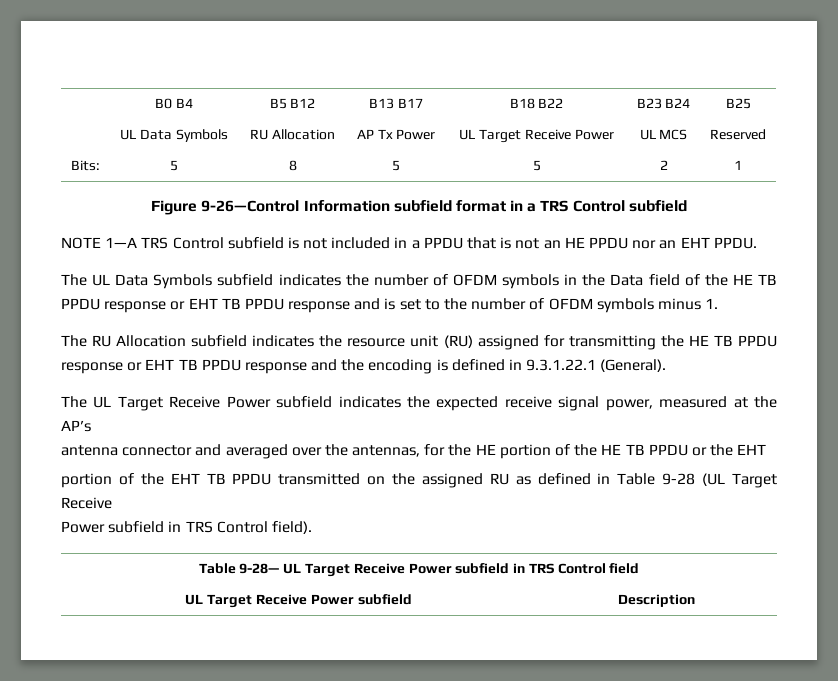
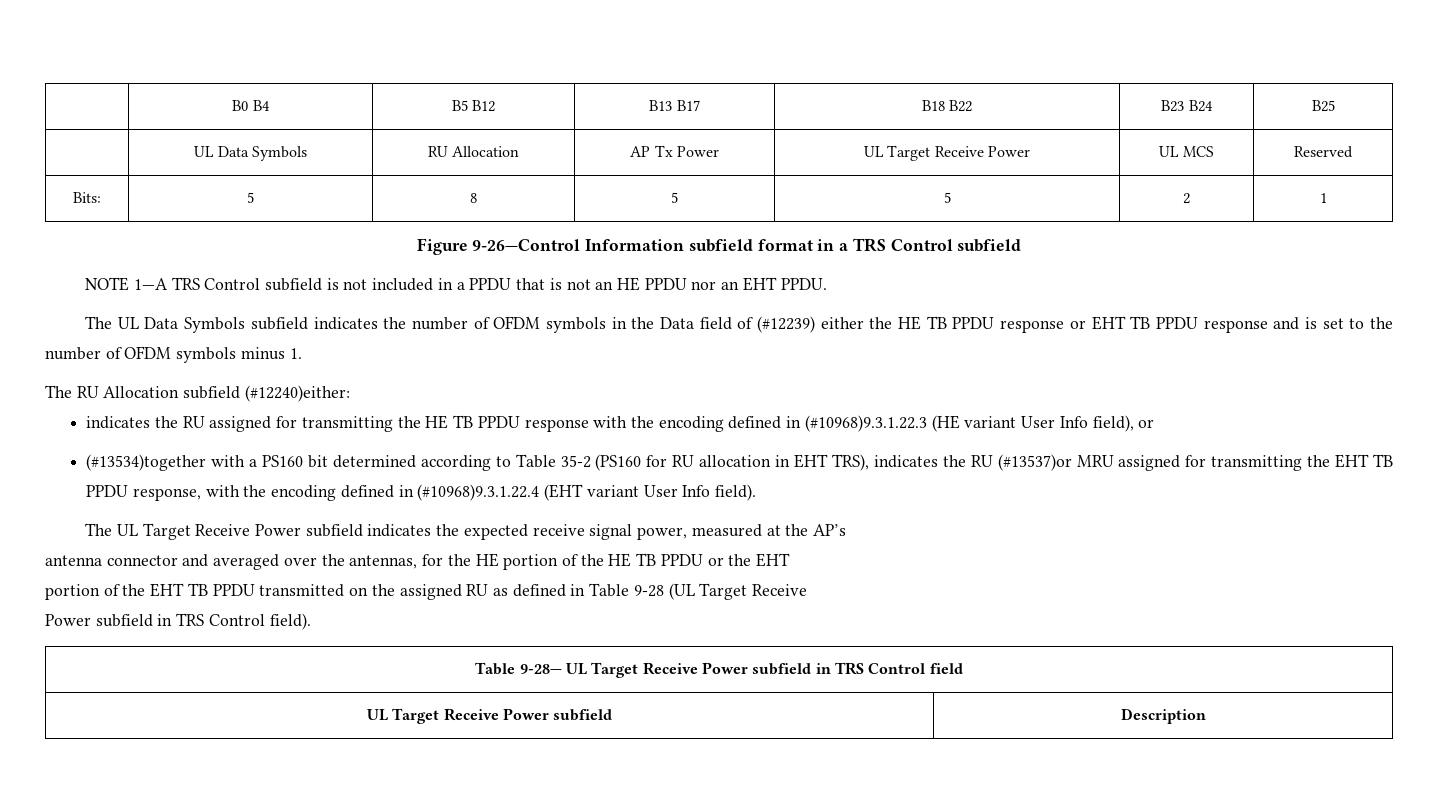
- The UL Data Symbols subfield indicates the number of OFDM symbols in the Data field of the HE TB PPDU response or EHT TB PPDU response and is set to the number of OFDM symbols minus 1.
+ The UL Data Symbols subfield indicates the number of OFDM symbols in the Data field of (#12239) either the HE TB PPDU response or EHT TB PPDU response and is set to the number of OFDM symbols minus 1.
- The RU Allocation subfield indicates the resource unit (RU) assigned for transmitting the HE TB PPDU response or EHT TB PPDU response and the encoding is defined in 9.3.1.22.1 (General).
+ The RU Allocation subfield (#12240)either:
+ indicates the RU assigned for transmitting the HE TB PPDU response with the encoding defined in (#10968)9.3.1.22.3 (HE variant User Info field), or
+ (#13534)together with a PS160 bit determined according to Table 35-2 (PS160 for RU allocation in EHT TRS), indicates the RU (#13537)or MRU assigned for transmitting the EHT TB PPDU response, with the encoding defined in (#10968)9.3.1.22.4 (EHT variant User Info field).

